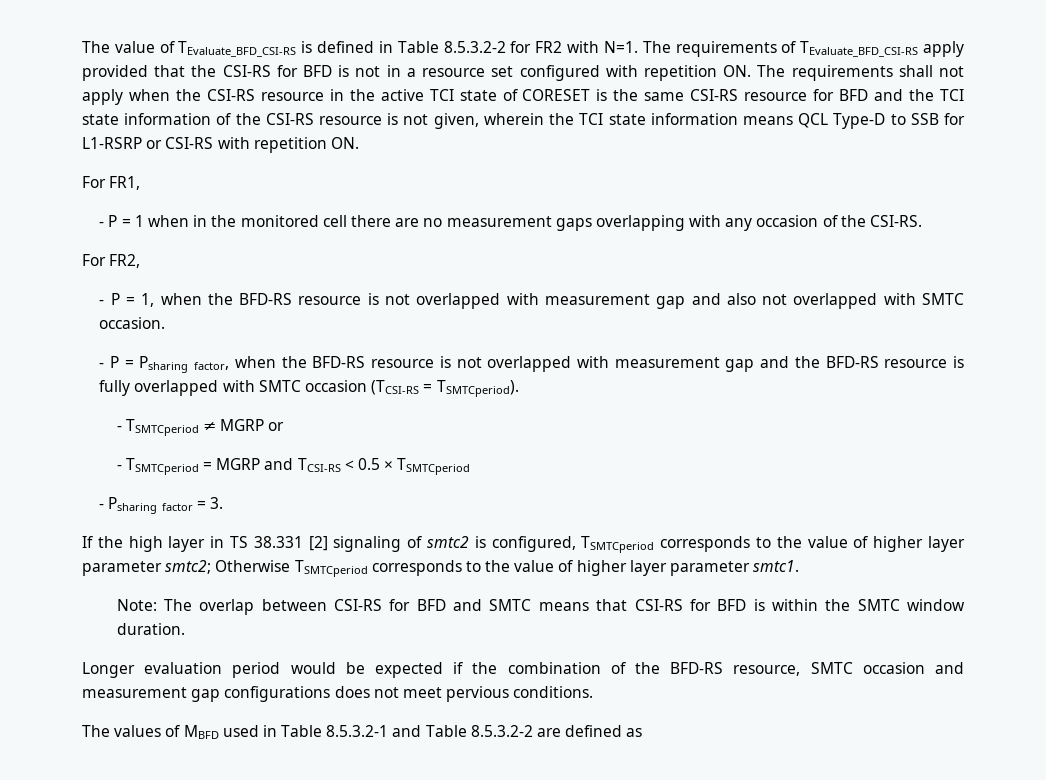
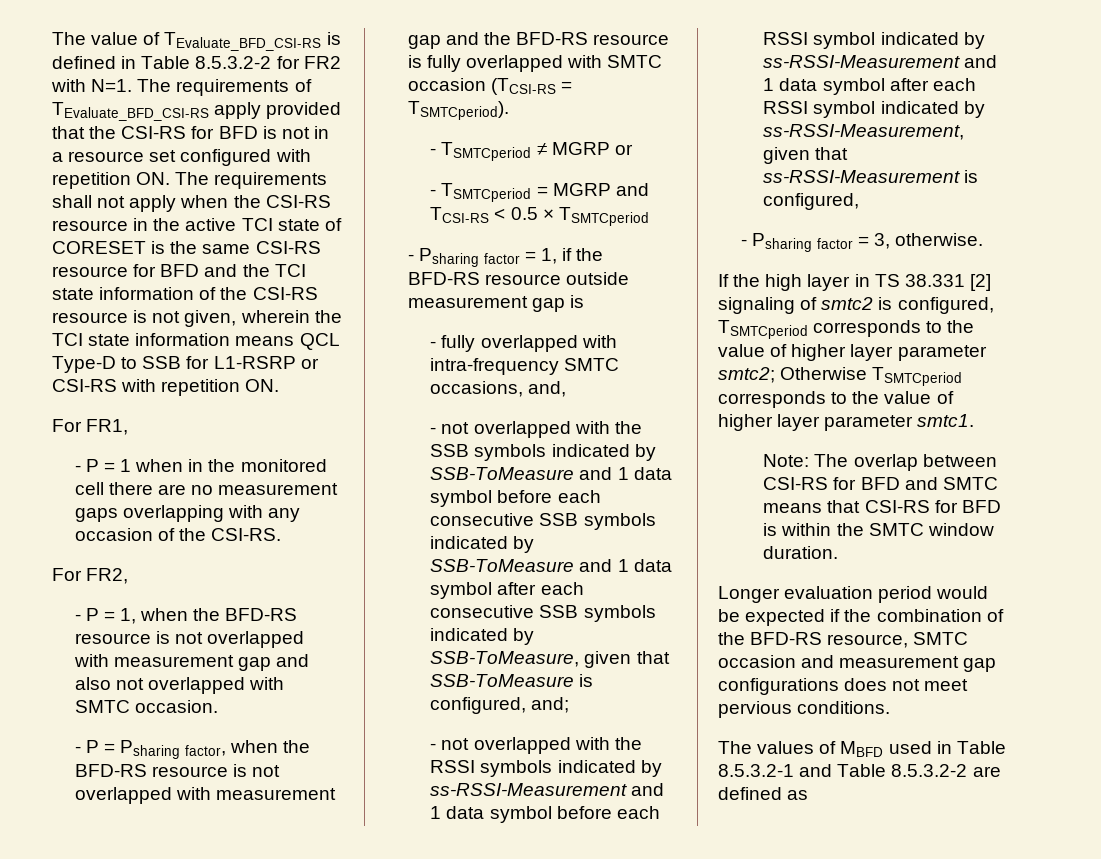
- - Psharing factor = 3.
+ - Psharing factor = 1, if the BFD-RS resource outside measurement gap is
+ - fully overlapped with intra-frequency SMTC occasions, and,
+ - not overlapped with the SSB symbols indicated by SSB-ToMeasure and 1 data symbol before each consecutive SSB symbols indicated by SSB-ToMeasure and 1 data symbol after each consecutive SSB symbols indicated by SSB-ToMeasure, given that SSB-ToMeasure is configured, and;
+ - not overlapped with the RSSI symbols indicated by ss-RSSI-Measurement and 1 data symbol before each RSSI symbol indicated by ss-RSSI-Measurement and 1 data symbol after each RSSI symbol indicated by ss-RSSI-Measurement, given that ss-RSSI-Measurement is configured,
+ - Psharing factor = 3, otherwise.

